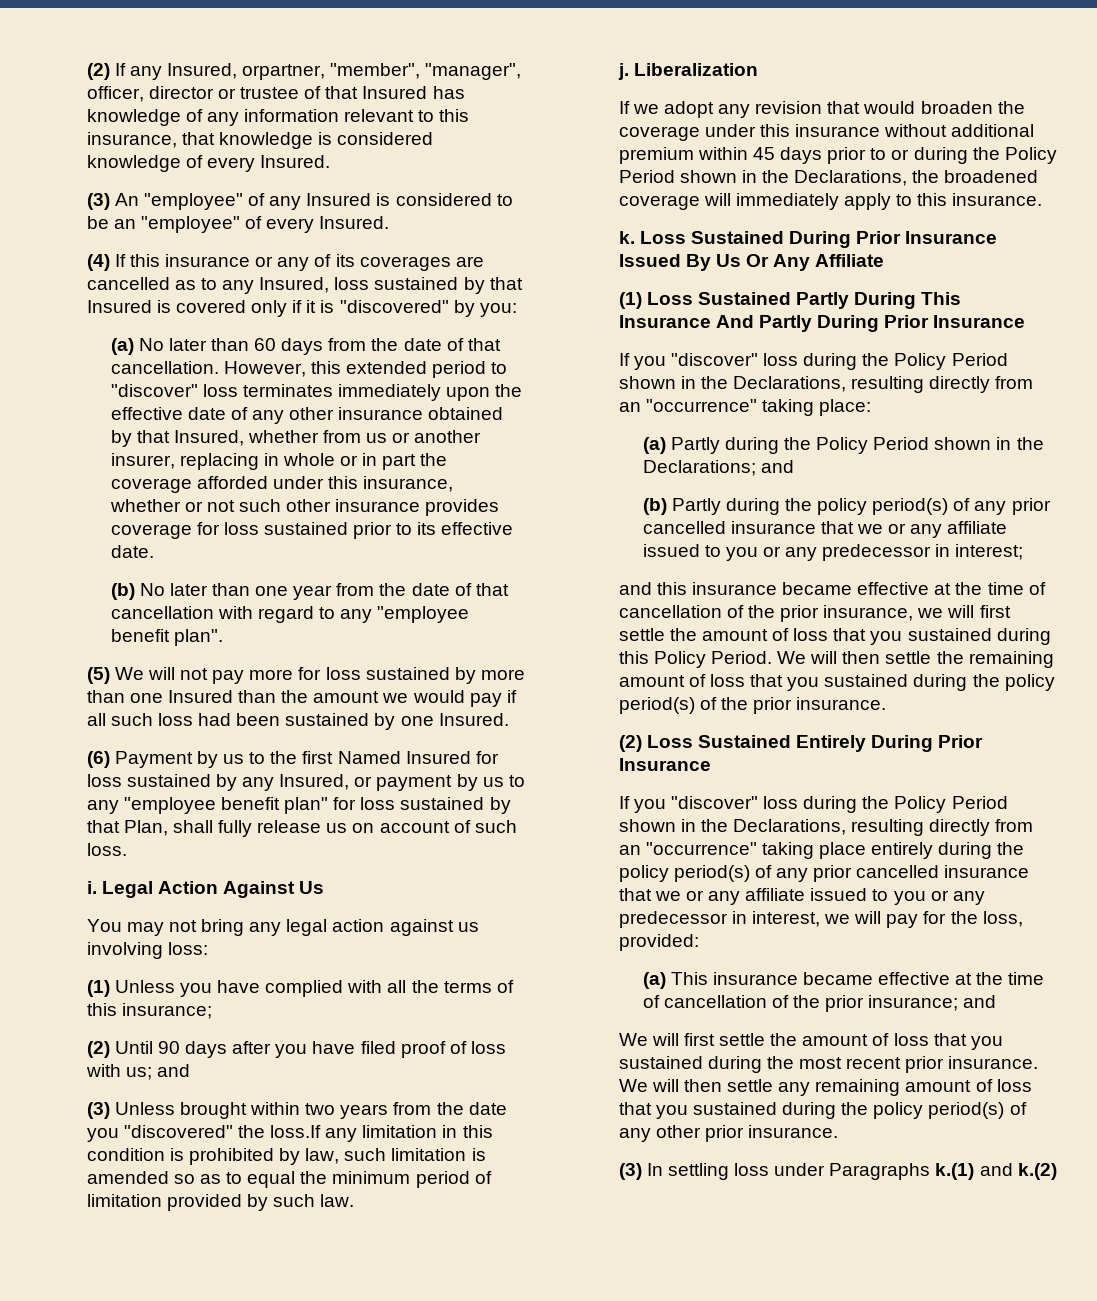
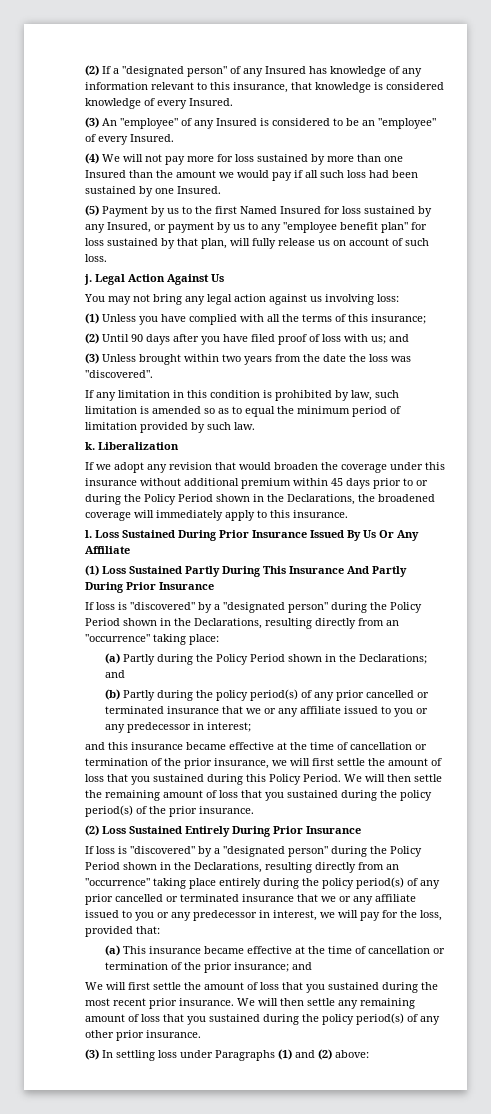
- (2) If any Insured, orpartner, "member", "manager", officer, director or trustee of that Insured has knowledge of any information relevant to this insurance, that knowledge is considered knowledge of every Insured.
+ (2) If a "designated person" of any Insured has knowledge of any information relevant to this insurance, that knowledge is considered knowledge of every Insured.
- (4) If this insurance or any of its coverages are cancelled as to any Insured, loss sustained by that Insured is covered only if it is "discovered" by you:
- (a) No later than 60 days from the date of that cancellation. However, this extended period to "discover" loss terminates immediately upon the effective date of any other insurance obtained by that Insured, whether from us or another insurer, replacing in whole or in part the coverage afforded under this insurance, whether or not such other insurance provides coverage for loss sustained prior to its effective date.
- (b) No later than one year from the date of that cancellation with regard to any "employee benefit plan".
- (5) We will not pay more for loss sustained by more than one Insured than the amount we would pay if all such loss had been sustained by one Insured.
+ (4) We will not pay more for loss sustained by more than one Insured than the amount we would pay if all such loss had been sustained by one Insured.
- (6) Payment by us to the first Named Insured for loss sustained by any Insured, or payment by us to any "employee benefit plan" for loss sustained by that Plan, shall fully release us on account of such loss.
+ (5) Payment by us to the first Named Insured for loss sustained by any Insured, or payment by us to any "employee benefit plan" for loss sustained by that plan, will fully release us on account of such loss.
- i.
+ j.
- (3) Unless brought within two years from the date you "discovered" the loss.If any limitation in this condition is prohibited by law, such limitation is amended so as to equal the minimum period of limitation provided by such law.
+ (3) Unless brought within two years from the date the loss was "discovered".
+ If any limitation in this condition is prohibited by law, such limitation is amended so as to equal the minimum period of limitation provided by such law.
- j.
+ k.
- k.
+ l.
- If you "discover" loss during the Policy Period shown in the Declarations, resulting directly from an "occurrence" taking place:
+ If loss is "discovered" by a "designated person" during the Policy Period shown in the Declarations, resulting directly from an "occurrence" taking place:
- (b) Partly during the policy period(s) of any prior cancelled insurance that we or any affiliate issued to you or any predecessor in interest;
+ (b) Partly during the policy period(s) of any prior cancelled or terminated insurance that we or any affiliate issued to you or any predecessor in interest;
- and this insurance became effective at the time of cancellation of the prior insurance, we will first settle the amount of loss that you sustained during this Policy Period.
+ and this insurance became effective at the time of cancellation or termination of the prior insurance, we will first settle the amount of loss that you sustained during this Policy Period.
- If you "discover" loss during the Policy Period shown in the Declarations, resulting directly from an "occurrence" taking place entirely during the policy period(s) of any prior cancelled insurance that we or any affiliate issued to you or any predecessor in interest, we will pay for the loss, provided:
+ If loss is "discovered" by a "designated person" during the Policy Period shown in the Declarations, resulting directly from an "occurrence" taking place entirely during the policy period(s) of any prior cancelled or terminated insurance that we or any affiliate issued to you or any predecessor in interest, we will pay for the loss, provided that:
- (a) This insurance became effective at the time of cancellation of the prior insurance; and
+ (a) This insurance became effective at the time of cancellation or termination of the prior insurance; and
- (3) In settling loss under Paragraphs k.(1) and k.(2)
+ (3) In settling loss under Paragraphs (1) and (2) above:

